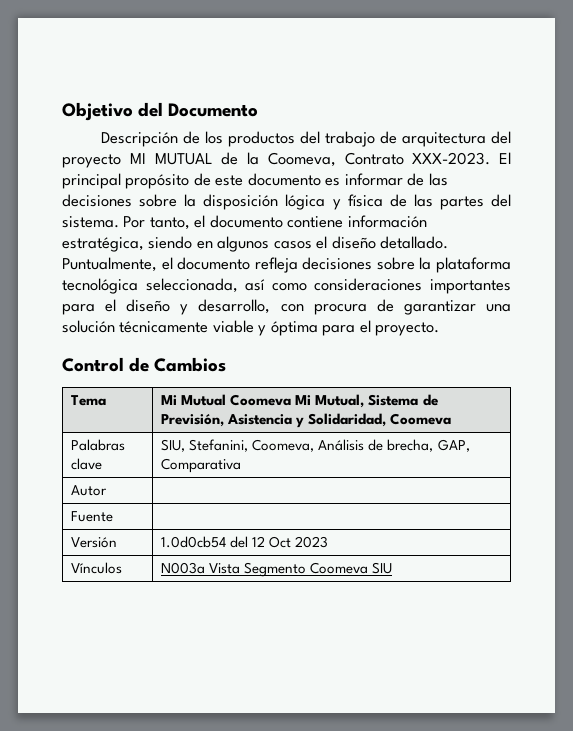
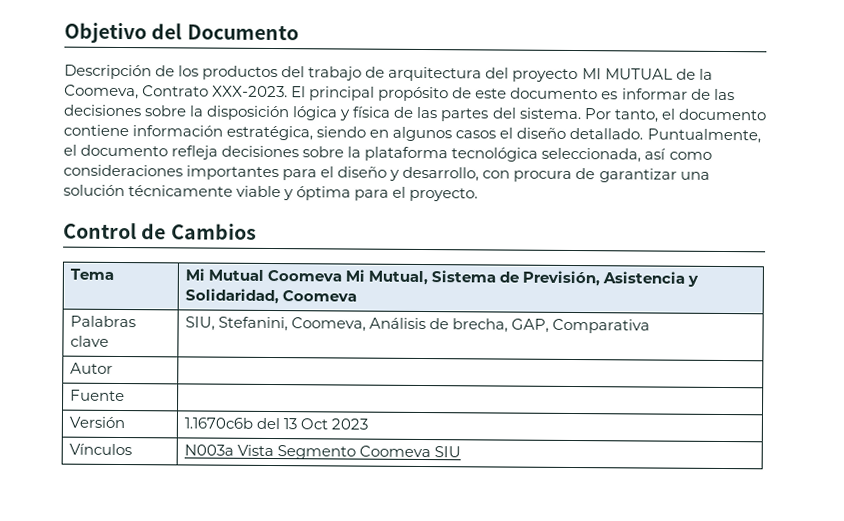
- Versión | 1.0d0cb54 del 12 Oct 2023
+ Versión | 1.1670c6b del 13 Oct 2023

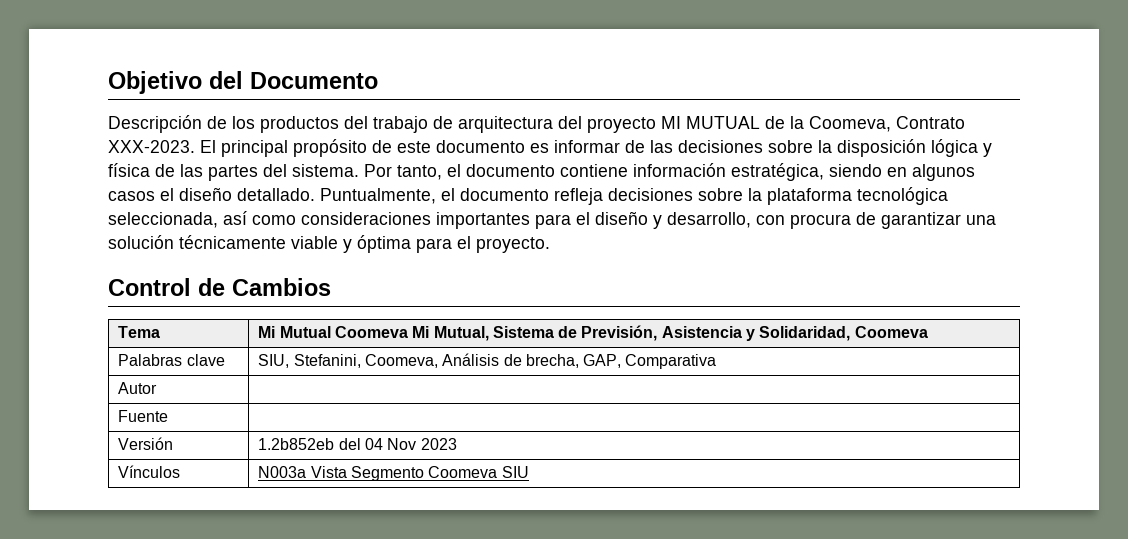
- Versión | 1.1670c6b del 13 Oct 2023
+ Versión | 1.2b852eb del 04 Nov 2023

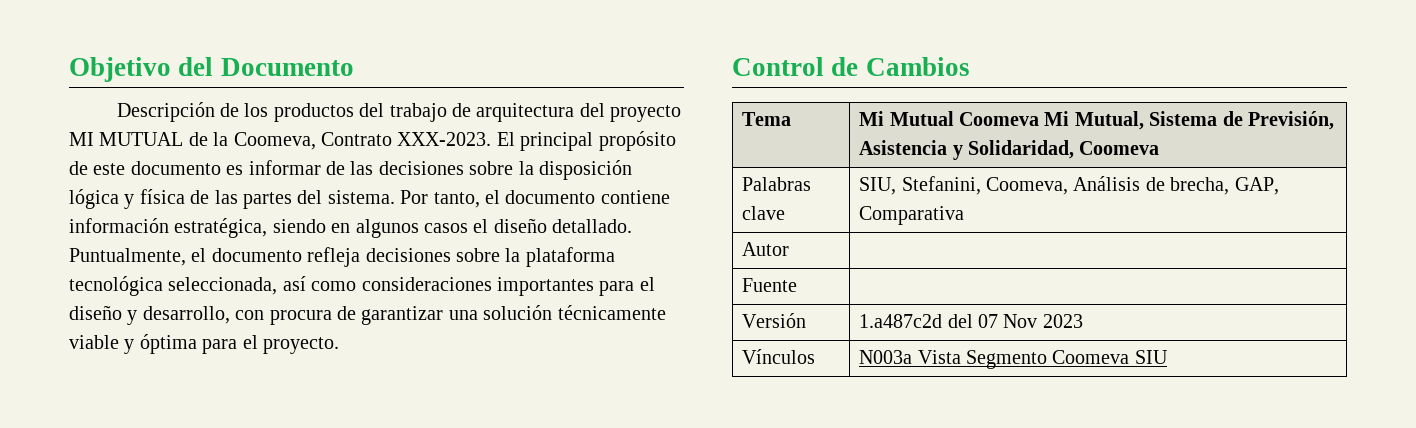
- Versión | 1.2b852eb del 04 Nov 2023
+ Versión | 1.a487c2d del 07 Nov 2023

